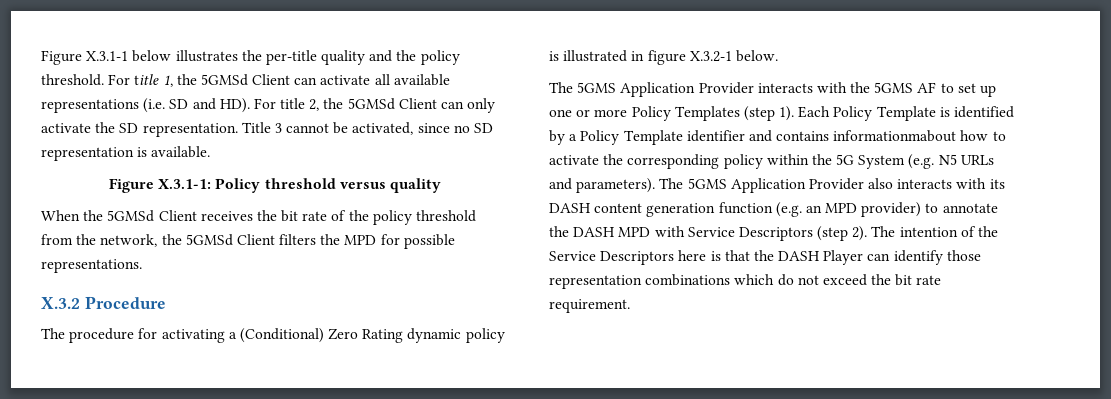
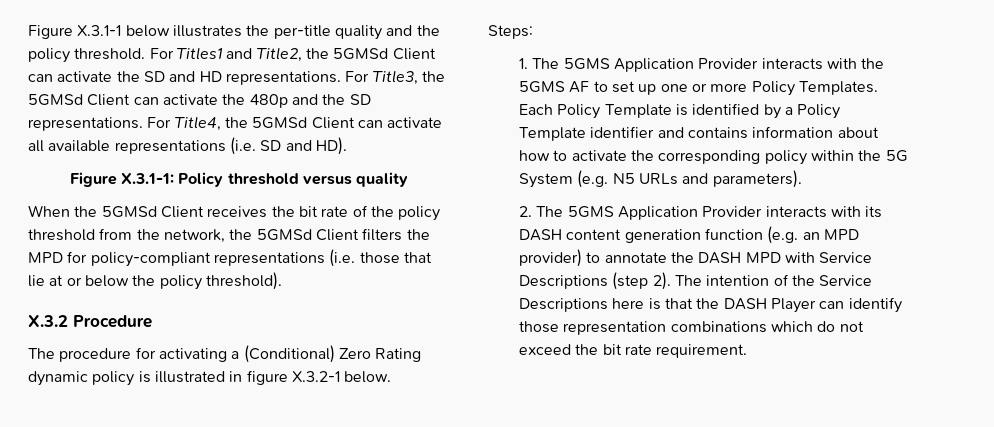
- For title 1, the 5GMSd Client can activate all available representations (i.e. SD and HD). For title 2, the 5GMSd Client can only activate the SD representation. Title 3 cannot be activated, since no SD representation is available.
+ For Titles1 and Title2, the 5GMSd Client can activate the SD and HD representations. For Title3, the 5GMSd Client can activate the 480p and the SD representations. For Title4, the 5GMSd Client can activate all available representations (i.e. SD and HD).
- When the 5GMSd Client receives the bit rate of the policy threshold from the network, the 5GMSd Client filters the MPD for possible representations.
+ When the 5GMSd Client receives the bit rate of the policy threshold from the network, the 5GMSd Client filters the MPD for policy-compliant representations (i.e. those that lie at or below the policy threshold).
- The 5GMS Application Provider interacts with the 5GMS AF to set up one or more Policy Templates (step 1).
+ Steps:
+ 1. The 5GMS Application Provider interacts with the 5GMS AF to set up one or more Policy Templates.
- Each Policy Template is identified by a Policy Template identifier and contains informationmabout how to activate the corresponding policy within the 5G System (e.g. N5 URLs and parameters). The 5GMS Application Provider also interacts with its DASH content generation function (e.g. an MPD provider) to annotate the DASH MPD with Service Descriptors (step 2).
+ Each Policy Template is identified by a Policy Template identifier and contains information about how to activate the corresponding policy within the 5G System (e.g. N5 URLs and parameters).
+ 2. The 5GMS Application Provider interacts with its DASH content generation function (e.g. an MPD provider) to annotate the DASH MPD with Service Descriptions (step 2).
- The intention of the Service Descriptors here is that the DASH Player can identify those representation combinations which do not exceed the bit rate requirement.
+ The intention of the Service Descriptions here is that the DASH Player can identify those representation combinations which do not exceed the bit rate requirement.

